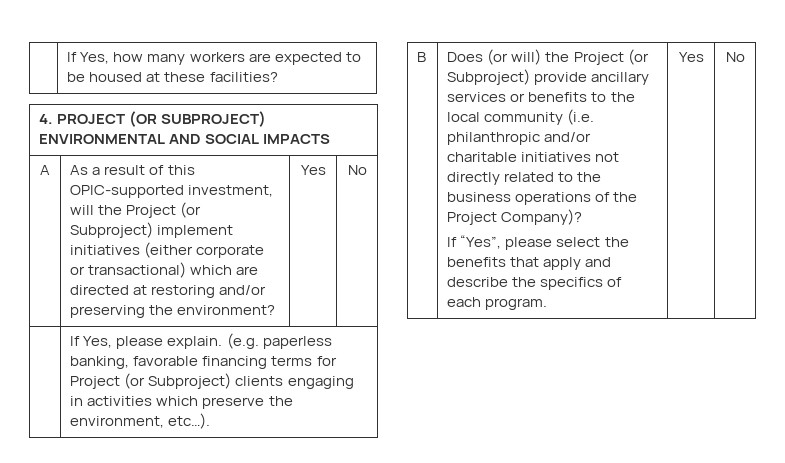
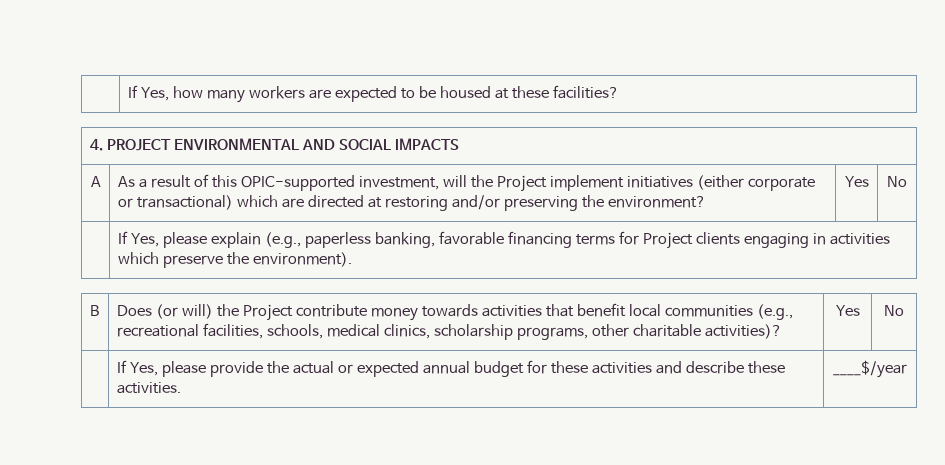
- 4. PROJECT (OR SUBPROJECT) ENVIRONMENTAL AND SOCIAL IMPACTS
+ 4. PROJECT ENVIRONMENTAL AND SOCIAL IMPACTS
- A | As a result of this OPIC-supported investment, will the Project (or Subproject) implement initiatives (either corporate or transactional) which are directed at restoring and/or preserving the environment? | Yes | No
+ A | As a result of this OPIC-supported investment, will the Project implement initiatives (either corporate or transactional) which are directed at restoring and/or preserving the environment? | Yes | No
- | If Yes, please explain. (e.g. paperless banking, favorable financing terms for Project (or Subproject) clients engaging in activities which preserve the environment, etc…).
+ | If Yes, please explain (e.g., paperless banking, favorable financing terms for Project clients engaging in activities which preserve the environment).
- Does (or will) the Project (or Subproject) provide ancillary services or benefits to the local community (i.e. philanthropic and/or charitable initiatives not directly related to the business operations of the Project Company)?
- If “Yes”, please select the benefits that apply and describe the specifics of each program. | Yes | No
+ Does (or will) the Project contribute money towards activities that benefit local communities (e.g., recreational facilities, schools, medical clinics, scholarship programs, other charitable activities)? | Yes | No
+ | If Yes, please provide the actual or expected annual budget for these activities and describe these activities. | ____$/year

